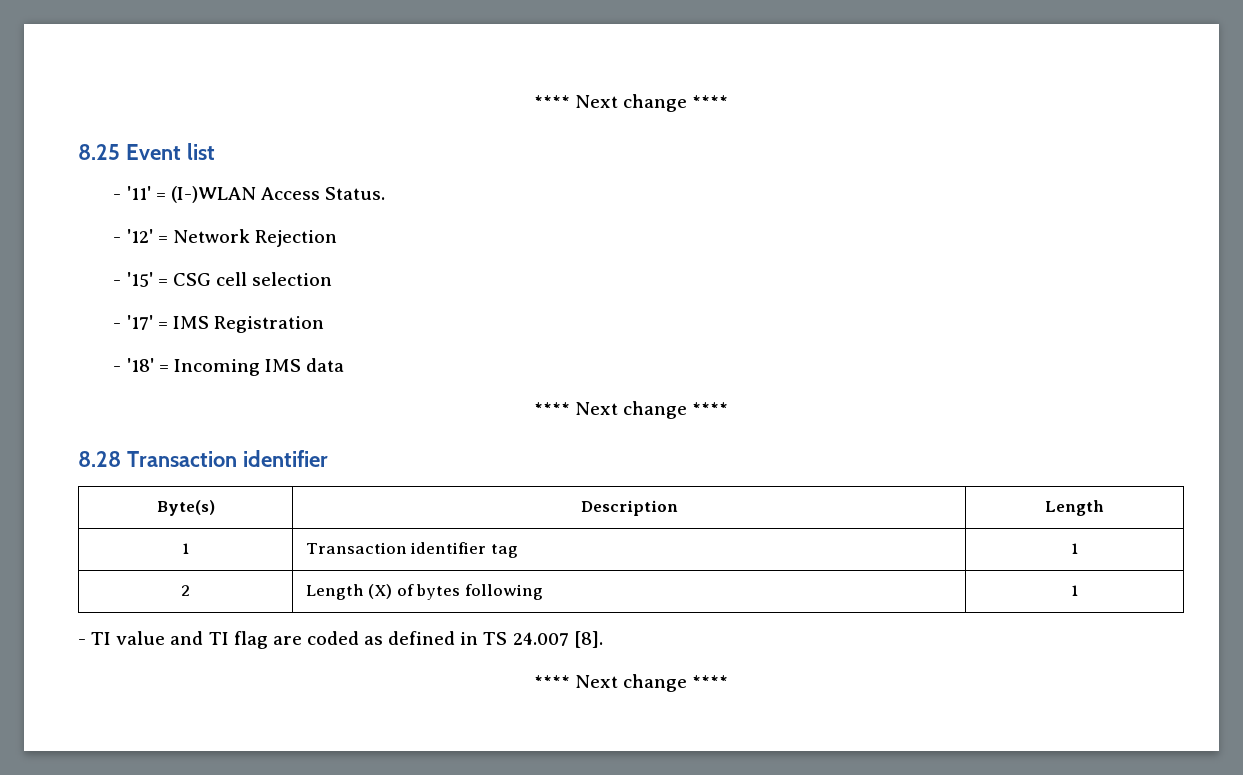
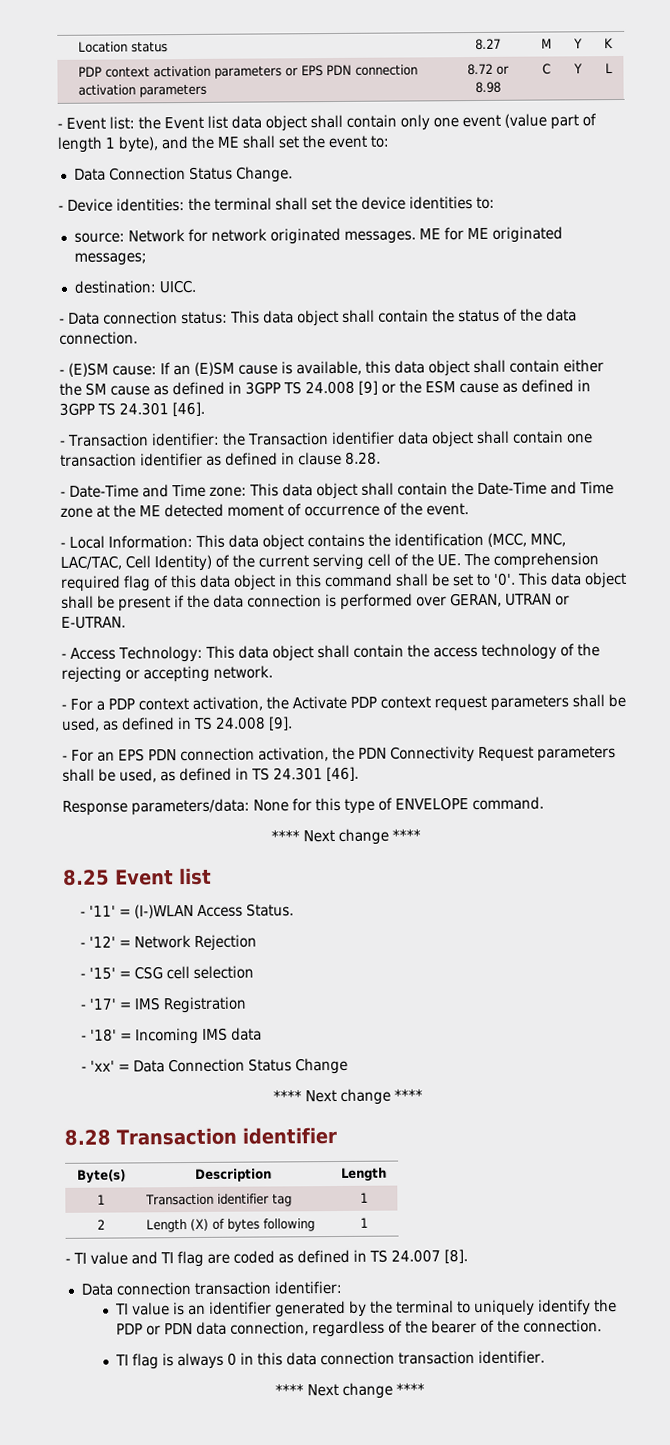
+ Location status | 8.27 | M | Y | K
+ PDP context activation parameters or EPS PDN connection activation parameters | 8.72 or 8.98 | C | Y | L
+ - Event list: the Event list data object shall contain only one event (value part of length 1 byte), and the ME shall set the event to:
+ Data Connection Status Change.
+ - Device identities: the terminal shall set the device identities to:
+ source: Network for network originated messages. ME for ME originated messages;
+ destination: UICC.
+ - Data connection status: This data object shall contain the status of the data connection.
+ - (E)SM cause: If an (E)SM cause is available, this data object shall contain either the SM cause as defined in 3GPP TS 24.008 [9] or the ESM cause as defined in 3GPP TS 24.301 [46].
+ - Transaction identifier: the Transaction identifier data object shall contain one transaction identifier as defined in clause 8.28.
+ - Date-Time and Time zone: This data object shall contain the Date-Time and Time zone at the ME detected moment of occurrence of the event.
+ - Local Information: This data object contains the identification (MCC, MNC, LAC/TAC, Cell Identity) of the current serving cell of the UE. The comprehension required flag of this data object in this command shall be set to '0'. This data object shall be present if the data connection is performed over GERAN, UTRAN or E-UTRAN.
+ - Access Technology: This data object shall contain the access technology of the rejecting or accepting network.
+ - For a PDP context activation, the Activate PDP context request parameters shall be used, as defined in TS 24.008 [9].
+ - For an EPS PDN connection activation, the PDN Connectivity Request parameters shall be used, as defined in TS 24.301 [46].
+ Response parameters/data: None for this type of ENVELOPE command.
+ - 'xx' = Data Connection Status Change
+ Data connection transaction identifier:
+ TI value is an identifier generated by the terminal to uniquely identify the PDP or PDN data connection, regardless of the bearer of the connection.
+ TI flag is always 0 in this data connection transaction identifier.

